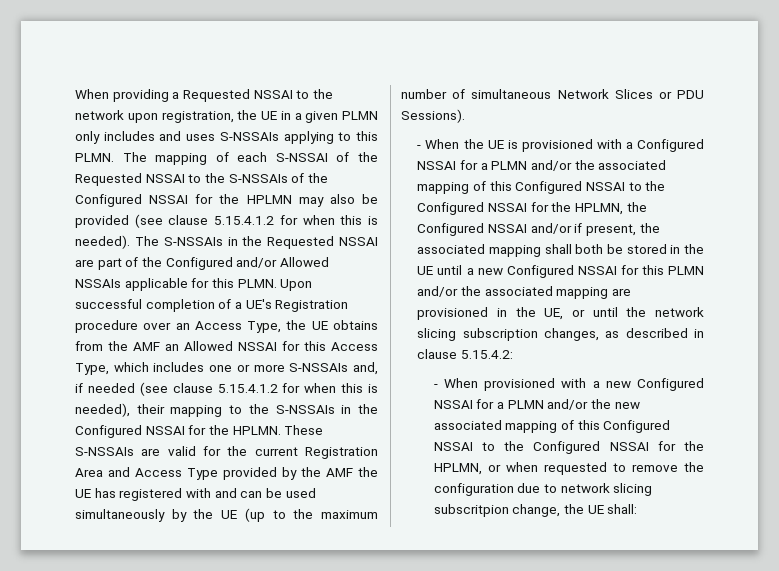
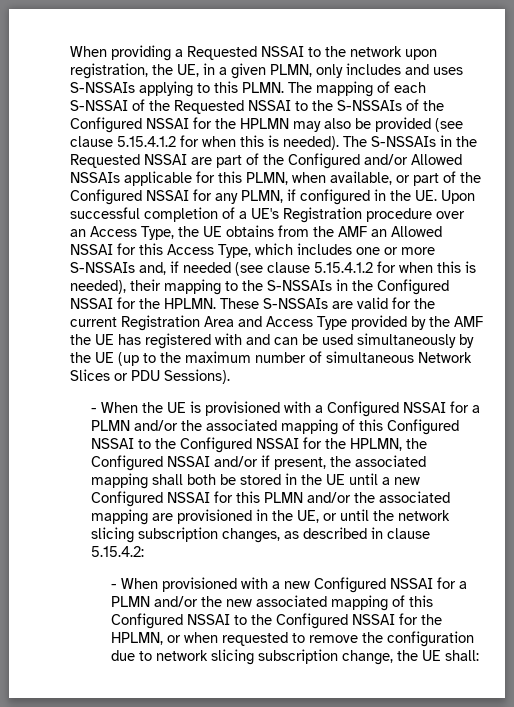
- When providing a Requested NSSAI to the network upon registration, the UE in a given PLMN only includes and uses S-NSSAIs applying to this PLMN.
+ When providing a Requested NSSAI to the network upon registration, the UE, in a given PLMN, only includes and uses S-NSSAIs applying to this PLMN.
- The S-NSSAIs in the Requested NSSAI are part of the Configured and/or Allowed NSSAIs applicable for this PLMN. Upon successful completion of a UE's Registration procedure over an Access Type, the UE obtains from the AMF an Allowed NSSAI for this Access Type, which includes one or more S-NSSAIs and, if needed (see clause 5.15.4.1.2 for when this is needed), their mapping to the S-NSSAIs in the Configured NSSAI for the HPLMN.
+ The S-NSSAIs in the Requested NSSAI are part of the Configured and/or Allowed NSSAIs applicable for this PLMN, when available, or part of the Configured NSSAI for any PLMN, if configured in the UE. Upon successful completion of a UE's Registration procedure over an Access Type, the UE obtains from the AMF an Allowed NSSAI for this Access Type, which includes one or more S-NSSAIs and, if needed (see clause 5.15.4.1.2 for when this is needed), their mapping to the S-NSSAIs in the Configured NSSAI for the HPLMN.
- - When provisioned with a new Configured NSSAI for a PLMN and/or the new associated mapping of this Configured NSSAI to the Configured NSSAI for the HPLMN, or when requested to remove the configuration due to network slicing subscritpion change, the UE shall:
+ - When provisioned with a new Configured NSSAI for a PLMN and/or the new associated mapping of this Configured NSSAI to the Configured NSSAI for the HPLMN, or when requested to remove the configuration due to network slicing subscription change, the UE shall:

